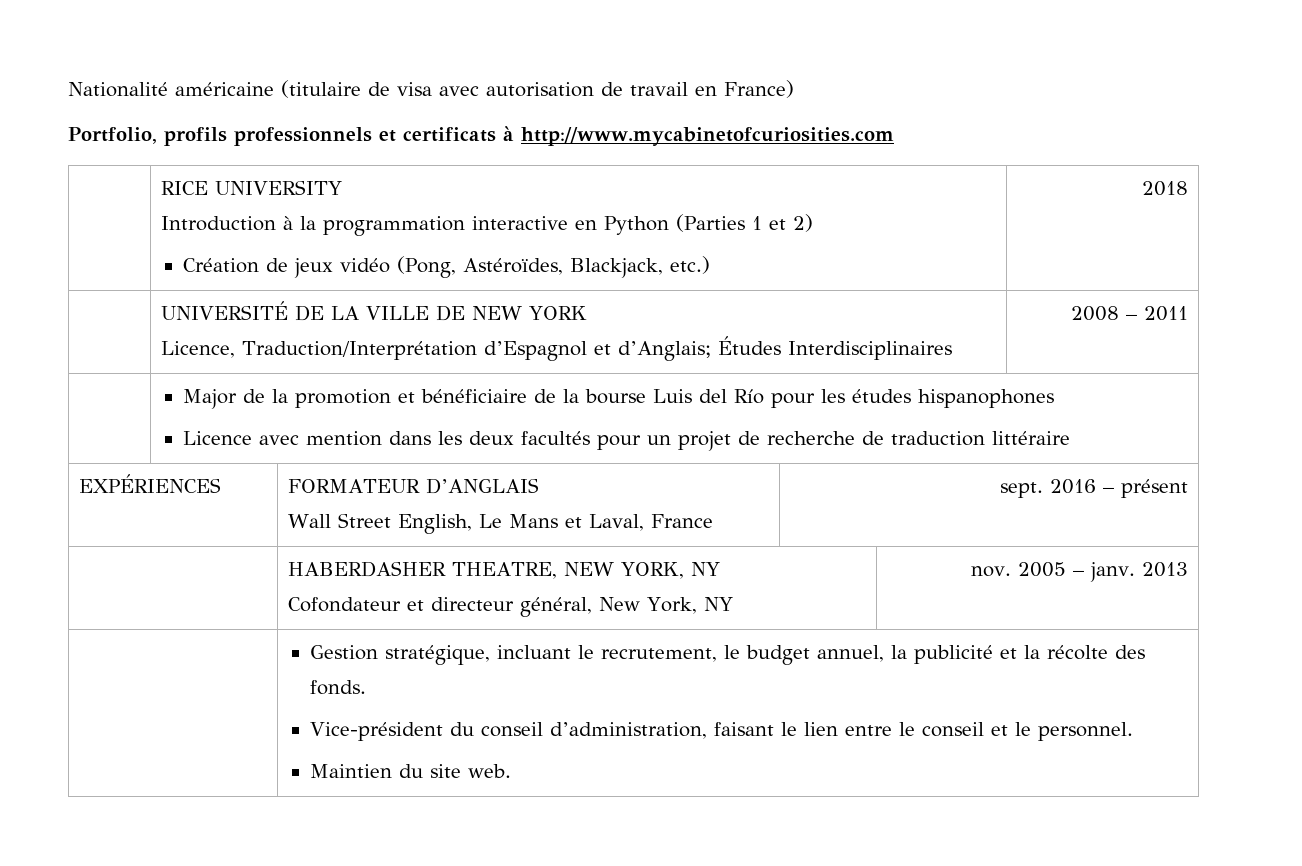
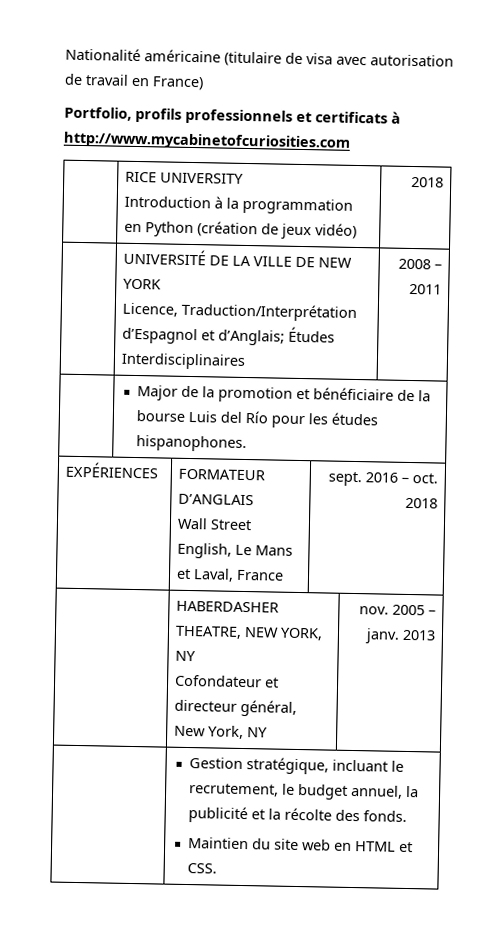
  | RICE UNIVERSITY
- Introduction à la programmation interactive en Python (Parties 1 et 2)
- Création de jeux vidéo (Pong, Astéroïdes, Blackjack, etc.) | 2018
+ Introduction à la programmation en Python (création de jeux vidéo) | 2018
- | Major de la promotion et bénéficiaire de la bourse Luis del Río pour les études hispanophones
- Licence avec mention dans les deux facultés pour un projet de recherche de traduction littéraire
+ | Major de la promotion et bénéficiaire de la bourse Luis del Río pour les études hispanophones.
  EXPÉRIENCES | FORMATEUR D’ANGLAIS
- Wall Street English, Le Mans et Laval, France | sept. 2016 – présent
+ Wall Street English, Le Mans et Laval, France | sept. 2016 – oct. 2018
  | Gestion stratégique, incluant le recrutement, le budget annuel, la publicité et la récolte des fonds.
- Vice-président du conseil d’administration, faisant le lien entre le conseil et le personnel.
- Maintien du site web.
+ Maintien du site web en HTML et CSS.

